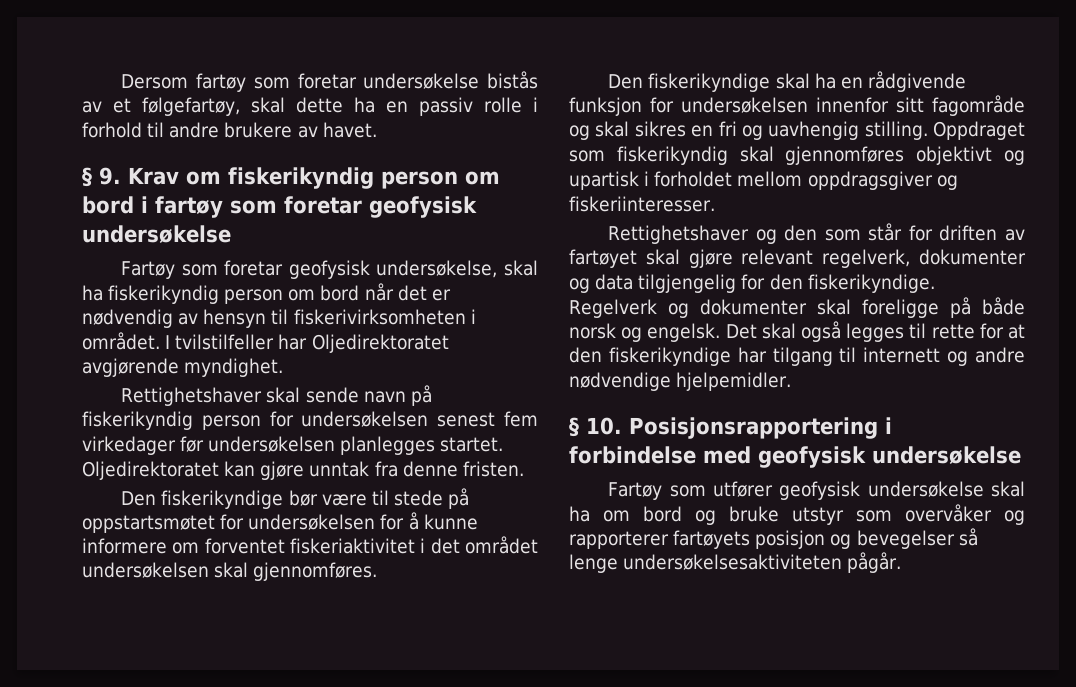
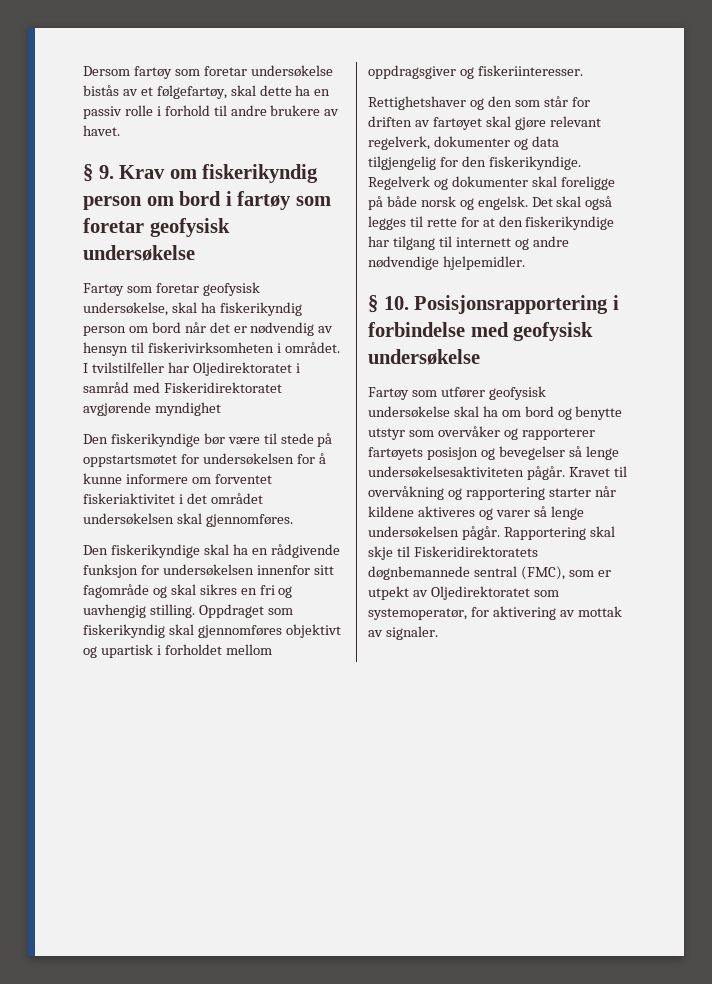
- I tvilstilfeller har Oljedirektoratet avgjørende myndighet.
- Rettighetshaver skal sende navn på fiskerikyndig person for undersøkelsen senest fem virkedager før undersøkelsen planlegges startet. Oljedirektoratet kan gjøre unntak fra denne fristen.
+ I tvilstilfeller har Oljedirektoratet i samråd med Fiskeridirektoratet avgjørende myndighet
- Fartøy som utfører geofysisk undersøkelse skal ha om bord og bruke utstyr som overvåker og rapporterer fartøyets posisjon og bevegelser så lenge undersøkelsesaktiviteten pågår.
+ Fartøy som utfører geofysisk undersøkelse skal ha om bord og benytte utstyr som overvåker og rapporterer fartøyets posisjon og bevegelser så lenge undersøkelsesaktiviteten pågår.
+ Kravet til overvåkning og rapportering starter når kildene aktiveres og varer så lenge undersøkelsen pågår. Rapportering skal skje til Fiskeridirektoratets døgnbemannede sentral (FMC), som er utpekt av Oljedirektoratet som systemoperatør, for aktivering av mottak av signaler.

